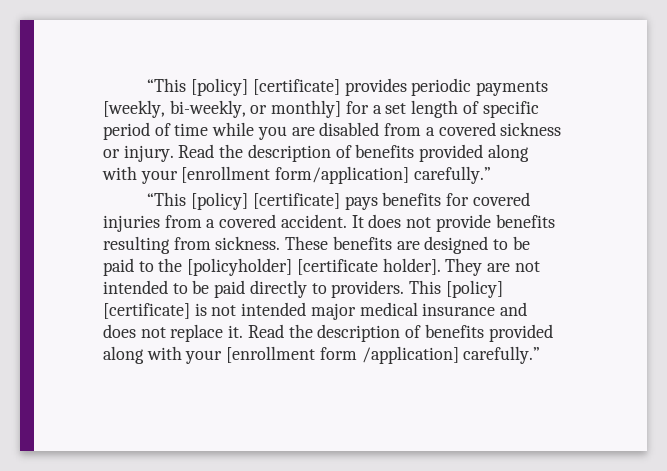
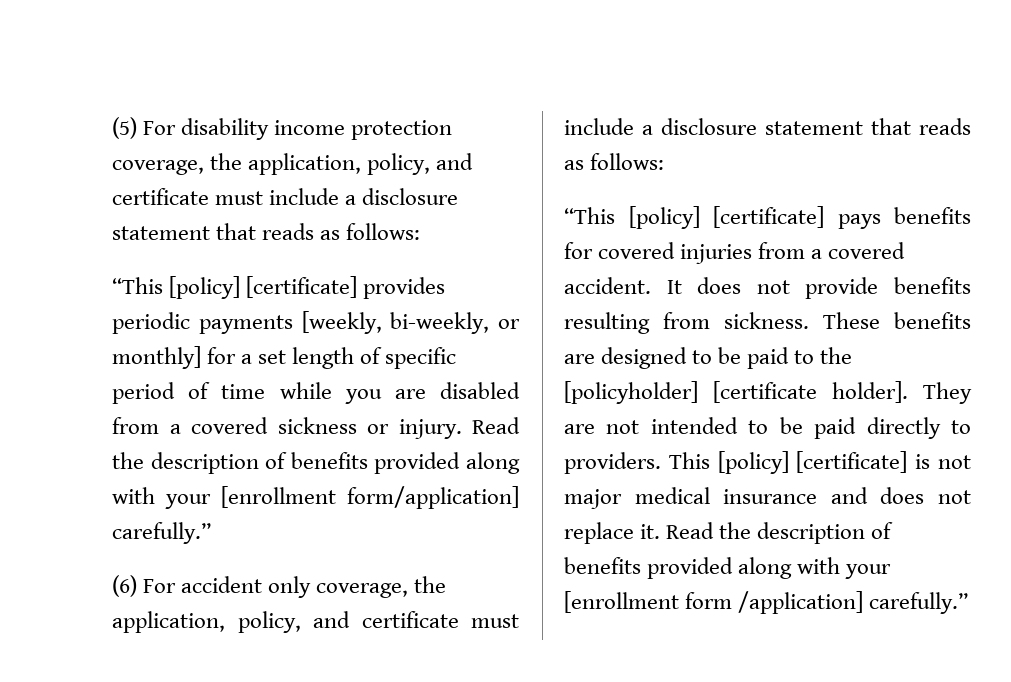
+ (5) For disability income protection coverage, the application, policy, and certificate must include a disclosure statement that reads as follows:
+ (6) For accident only coverage, the application, policy, and certificate must include a disclosure statement that reads as follows:
- This [policy] [certificate] is not intended major medical insurance and does not replace it.
+ This [policy] [certificate] is not major medical insurance and does not replace it.

